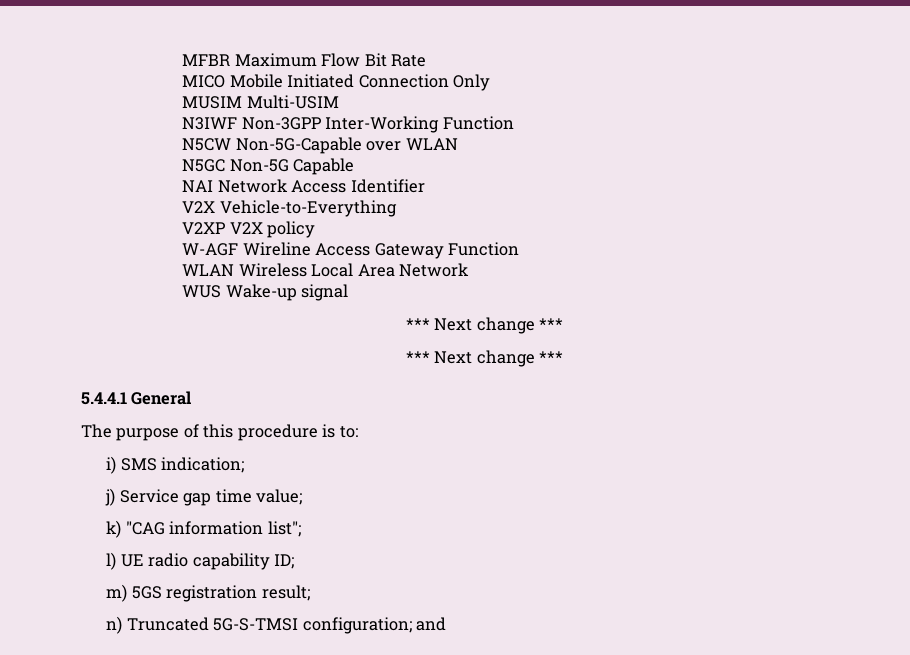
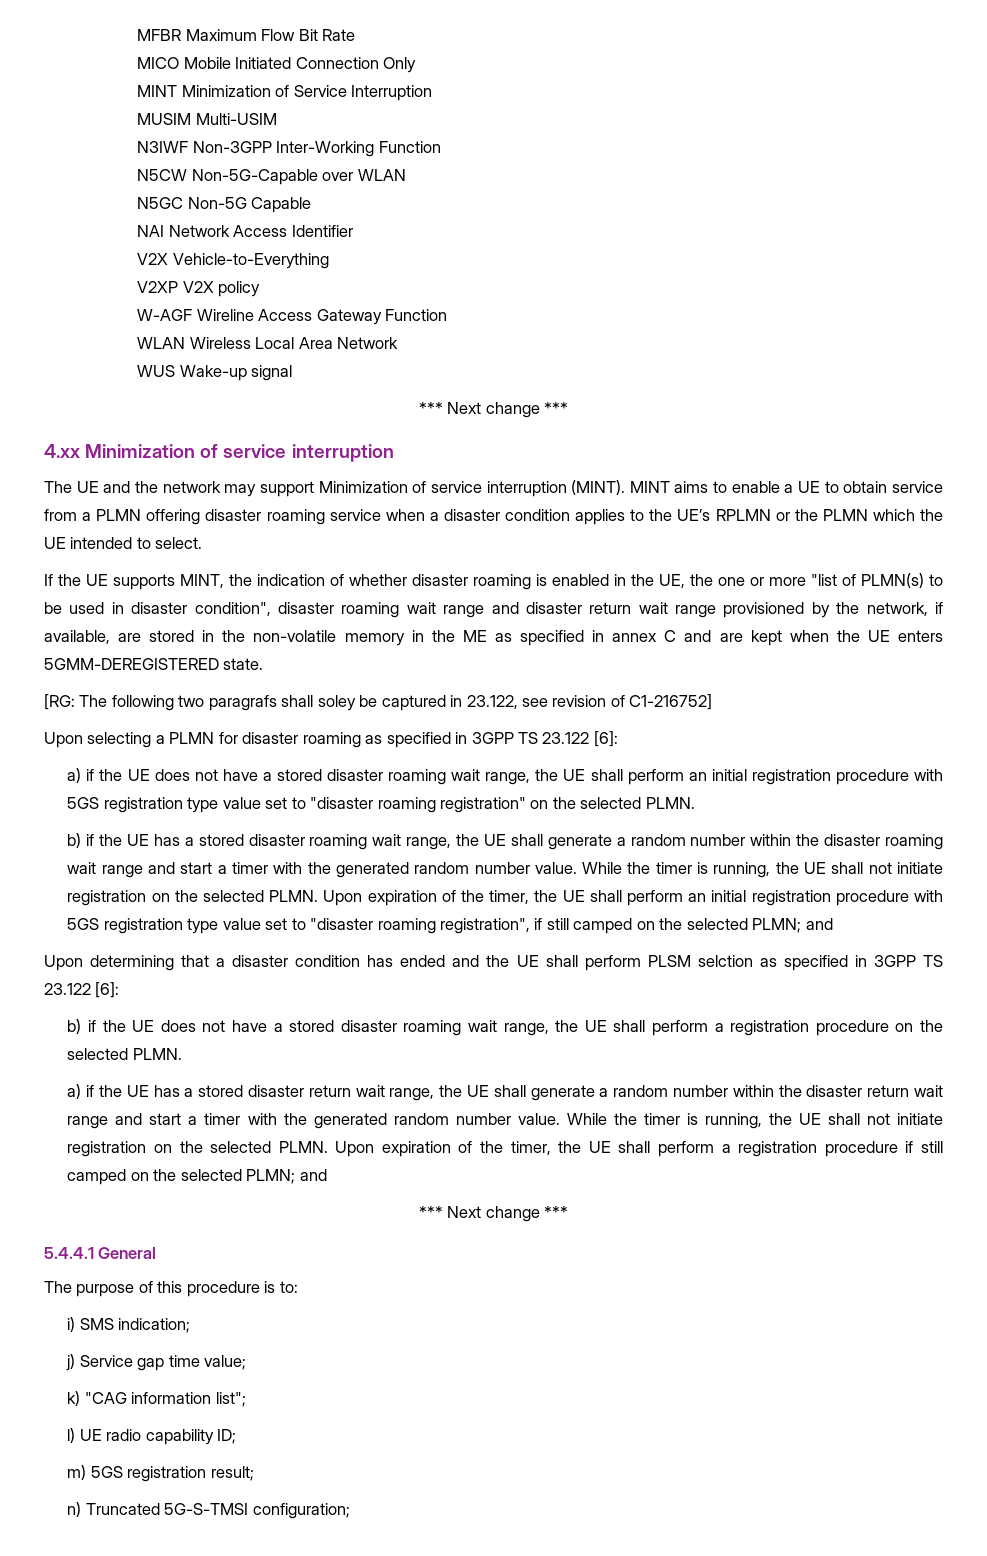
+ MINT Minimization of Service Interruption
+ 4.xx Minimization of service interruption
+ The UE and the network may support Minimization of service interruption (MINT). MINT aims to enable a UE to obtain service from a PLMN offering disaster roaming service when a disaster condition applies to the UE’s RPLMN or the PLMN which the UE intended to select.
+ If the UE supports MINT, the indication of whether disaster roaming is enabled in the UE, the one or more "list of PLMN(s) to be used in disaster condition", disaster roaming wait range and disaster return wait range provisioned by the network, if available, are stored in the non-volatile memory in the ME as specified in annex C and are kept when the UE enters 5GMM-DEREGISTERED state.
+ [RG: The following two paragrafs shall soley be captured in 23.122, see revision of C1-216752]
+ Upon selecting a PLMN for disaster roaming as specified in 3GPP TS 23.122 [6]:
+ a) if the UE does not have a stored disaster roaming wait range, the UE shall perform an initial registration procedure with 5GS registration type value set to "disaster roaming registration" on the selected PLMN.
+ b) if the UE has a stored disaster roaming wait range, the UE shall generate a random number within the disaster roaming wait range and start a timer with the generated random number value. While the timer is running, the UE shall not initiate registration on the selected PLMN. Upon expiration of the timer, the UE shall perform an initial registration procedure with 5GS registration type value set to "disaster roaming registration", if still camped on the selected PLMN; and
+ Upon determining that a disaster condition has ended and the UE shall perform PLSM selction as specified in 3GPP TS 23.122 [6]:
+ b) if the UE does not have a stored disaster roaming wait range, the UE shall perform a registration procedure on the selected PLMN.
+ a) if the UE has a stored disaster return wait range, the UE shall generate a random number within the disaster return wait range and start a timer with the generated random number value. While the timer is running, the UE shall not initiate registration on the selected PLMN. Upon expiration of the timer, the UE shall perform a registration procedure if still camped on the selected PLMN; and
- n) Truncated 5G-S-TMSI configuration; and
+ n) Truncated 5G-S-TMSI configuration;

